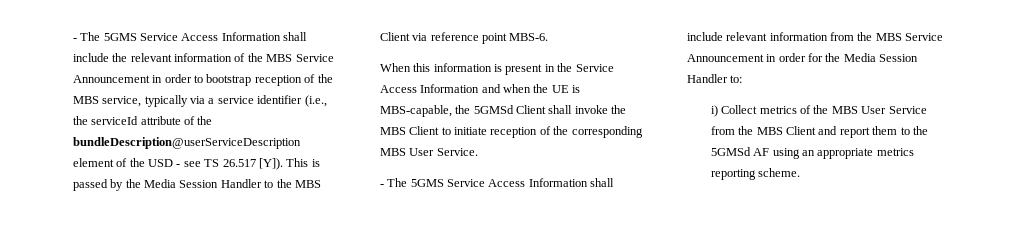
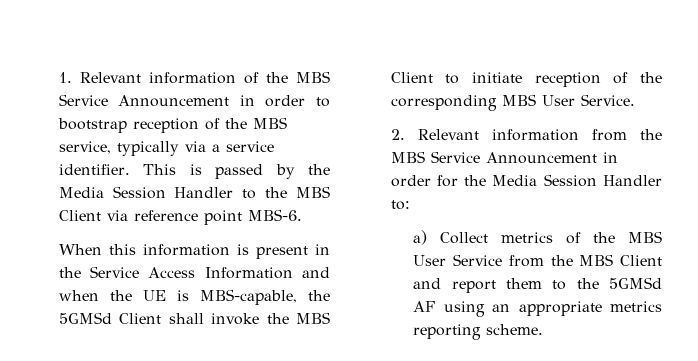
- - The 5GMS Service Access Information shall include the relevant information of the MBS Service Announcement in order to bootstrap reception of the MBS service, typically via a service identifier (i.e., the serviceId attribute of the bundleDescription@userServiceDescription element of the USD - see TS 26.517 [Y]). This is passed by the Media Session Handler to the MBS Client via reference point MBS-6.
+ 1. Relevant information of the MBS Service Announcement in order to bootstrap reception of the MBS service, typically via a service identifier. This is passed by the Media Session Handler to the MBS Client via reference point MBS-6.
- - The 5GMS Service Access Information shall include relevant information from the MBS Service Announcement in order for the Media Session Handler to:
+ 2. Relevant information from the MBS Service Announcement in order for the Media Session Handler to:
- i) Collect metrics of the MBS User Service from the MBS Client and report them to the 5GMSd AF using an appropriate metrics reporting scheme.
+ a) Collect metrics of the MBS User Service from the MBS Client and report them to the 5GMSd AF using an appropriate metrics reporting scheme.

